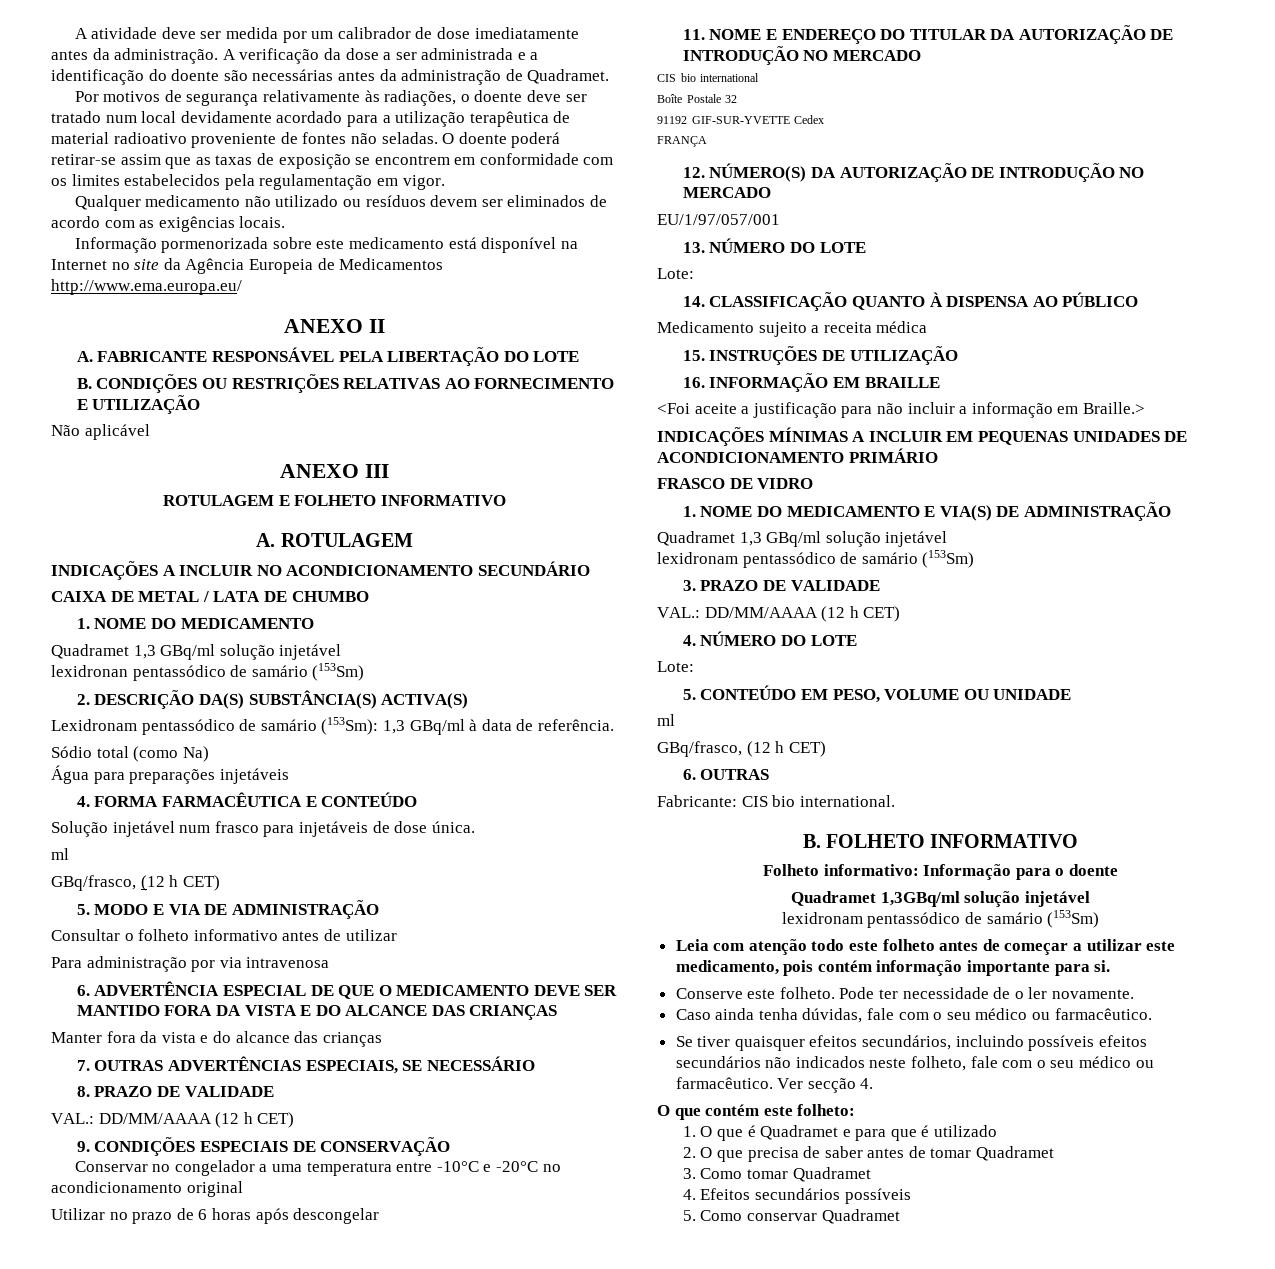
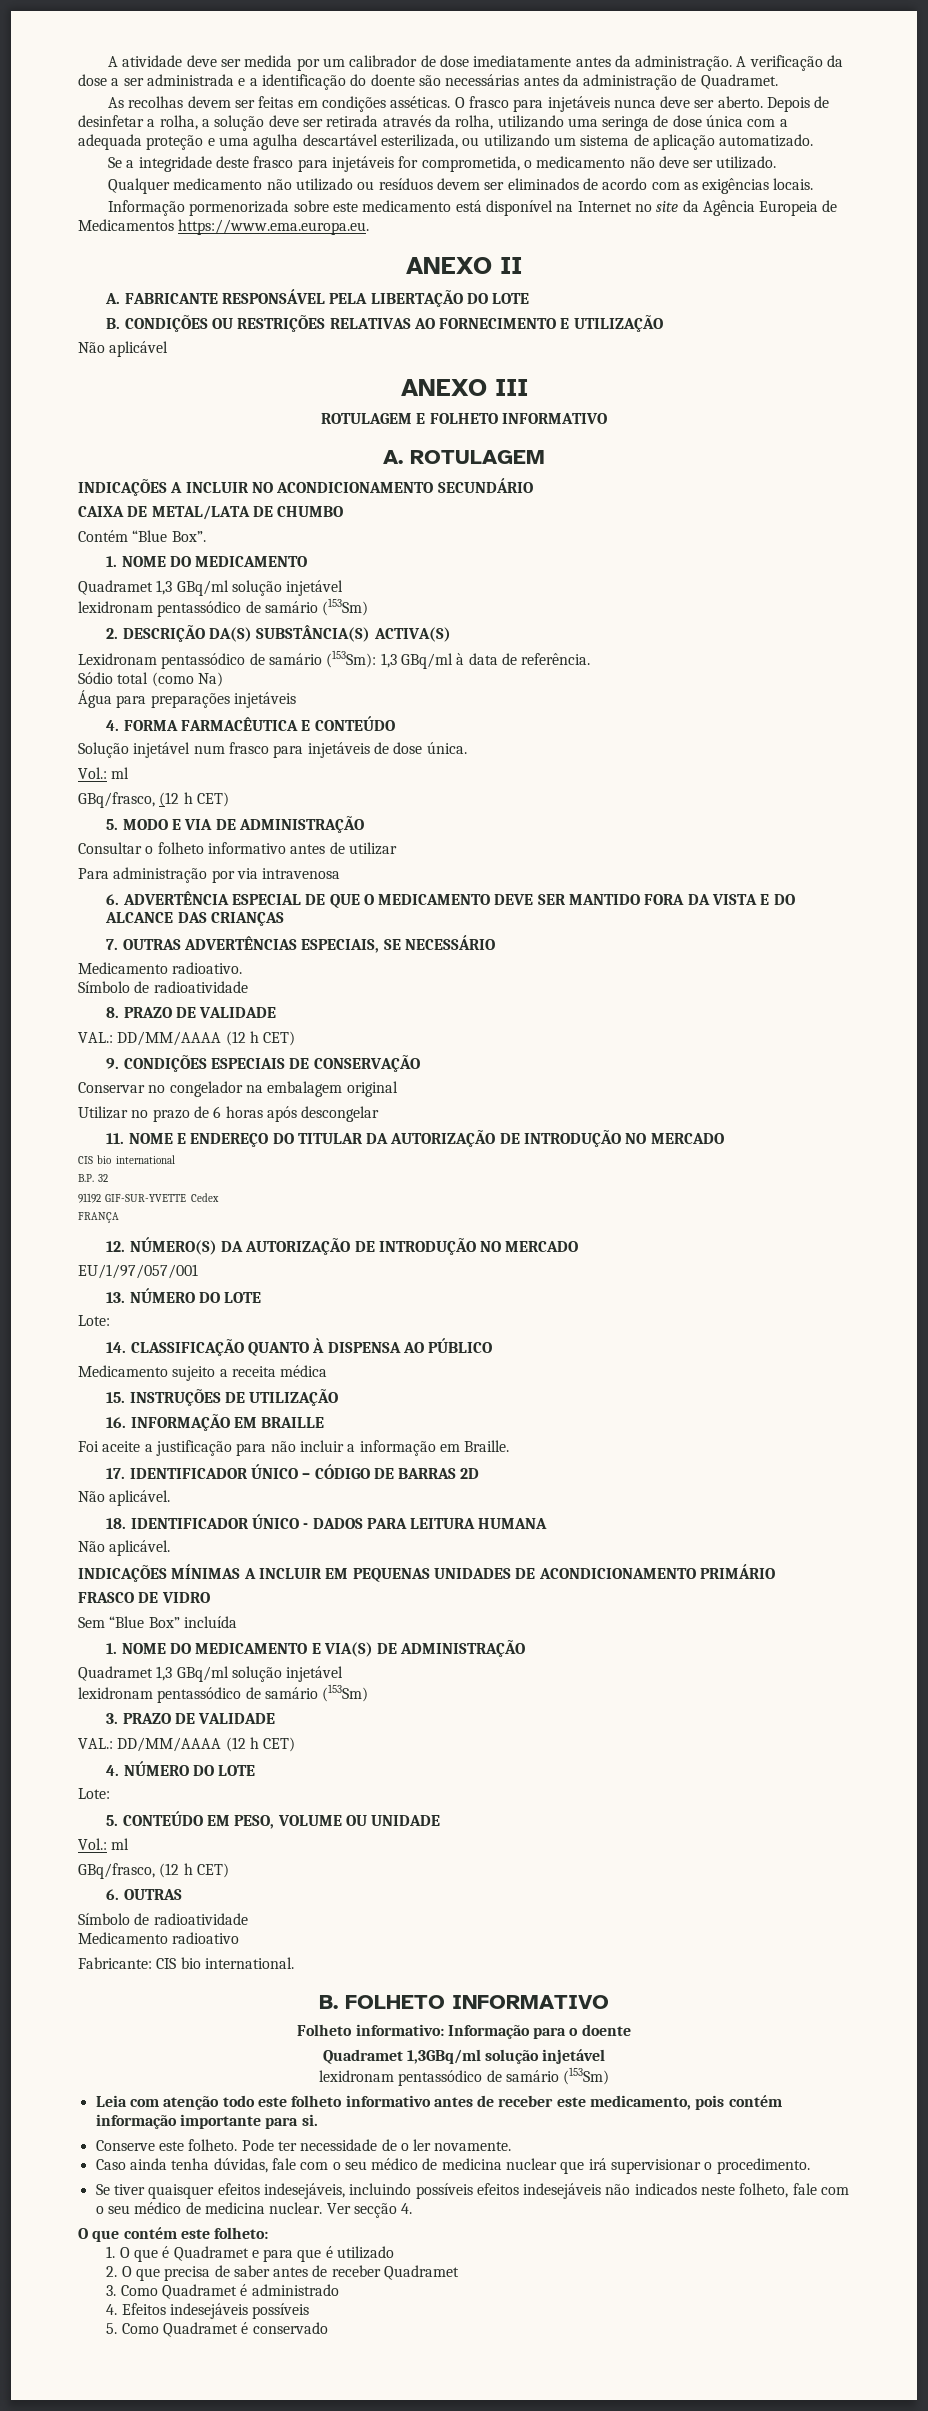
- Por motivos de segurança relativamente às radiações, o doente deve ser tratado num local devidamente acordado para a utilização terapêutica de material radioativo proveniente de fontes não seladas. O doente poderá retirar-se assim que as taxas de exposição se encontrem em conformidade com os limites estabelecidos pela regulamentação em vigor.
+ As recolhas devem ser feitas em condições asséticas. O frasco para injetáveis nunca deve ser aberto. Depois de desinfetar a rolha, a solução deve ser retirada através da rolha, utilizando uma seringa de dose única com a adequada proteção e uma agulha descartável esterilizada, ou utilizando um sistema de aplicação automatizado.
+ Se a integridade deste frasco para injetáveis for comprometida, o medicamento não deve ser utilizado.
- Informação pormenorizada sobre este medicamento está disponível na Internet no site da Agência Europeia de Medicamentos http://www.ema.europa.eu/
+ Informação pormenorizada sobre este medicamento está disponível na Internet no site da Agência Europeia de Medicamentos https://www.ema.europa.eu.
- CAIXA DE METAL / LATA DE CHUMBO
+ CAIXA DE METAL/LATA DE CHUMBO
+ Contém “Blue Box”.
  1. NOME DO MEDICAMENTO
  Quadramet 1,3 GBq/ml solução injetável
- lexidronan pentassódico de samário (153Sm)
+ lexidronam pentassódico de samário (153Sm)
  Solução injetável num frasco para injetáveis de dose única.
- ml
+ Vol.: ml
- Manter fora da vista e do alcance das crianças
+ Medicamento radioativo.
+ Símbolo de radioatividade
- Conservar no congelador a uma temperatura entre -10°C e -20°C no acondicionamento original
+ Conservar no congelador na embalagem original
- Boîte Postale 32
+ B.P. 32
- <Foi aceite a justificação para não incluir a informação em Braille.>
+ Foi aceite a justificação para não incluir a informação em Braille.
+ 17. IDENTIFICADOR ÚNICO – CÓDIGO DE BARRAS 2D
+ Não aplicável.
+ 18. IDENTIFICADOR ÚNICO - DADOS PARA LEITURA HUMANA
+ Não aplicável.
+ Sem “Blue Box” incluída
  5. CONTEÚDO EM PESO, VOLUME OU UNIDADE
- ml
+ Vol.: ml
  6. OUTRAS
+ Símbolo de radioatividade
+ Medicamento radioativo
- Leia com atenção todo este folheto antes de começar a utilizar este medicamento, pois contém informação importante para si.
+ Leia com atenção todo este folheto informativo antes de receber este medicamento, pois contém informação importante para si.
- Caso ainda tenha dúvidas, fale com o seu médico ou farmacêutico.
+ Caso ainda tenha dúvidas, fale com o seu médico de medicina nuclear que irá supervisionar o procedimento.
- Se tiver quaisquer efeitos secundários, incluindo possíveis efeitos secundários não indicados neste folheto, fale com o seu médico ou farmacêutico.
+ Se tiver quaisquer efeitos indesejáveis, incluindo possíveis efeitos indesejáveis não indicados neste folheto, fale com o seu médico de medicina nuclear.
- 2. O que precisa de saber antes de tomar Quadramet
+ 2. O que precisa de saber antes de receber Quadramet
- 3. Como tomar Quadramet
+ 3. Como Quadramet é administrado
- 4. Efeitos secundários possíveis
+ 4. Efeitos indesejáveis possíveis
- 5. Como conservar Quadramet
+ 5. Como Quadramet é conservado

